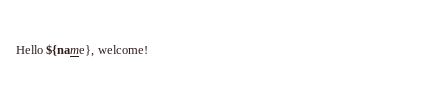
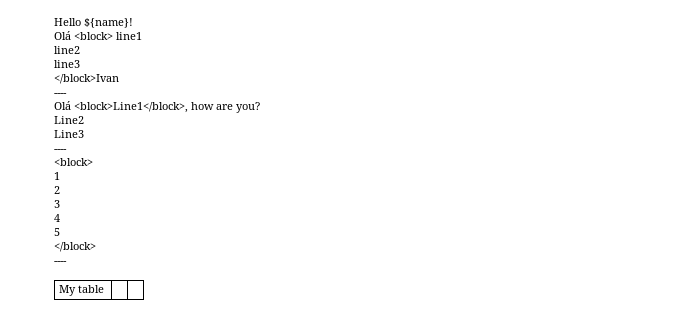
- Hello ${name}, welcome!
+ Hello ${name}!
+ Olá <block> line1
+ line2
+ line3
+ </block>Ivan
+ ----
+ Olá <block>Line1</block>, how are you?
+ Line2
+ Line3
+ ----
+ <block>
+ 1
+ 2
+ 3
+ 4
+ 5
+ </block>
+ ----
+ My table | |

